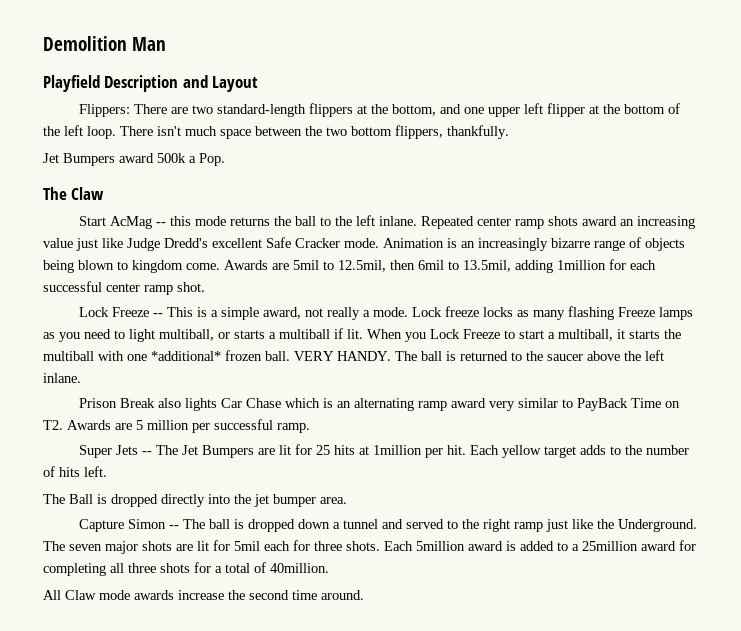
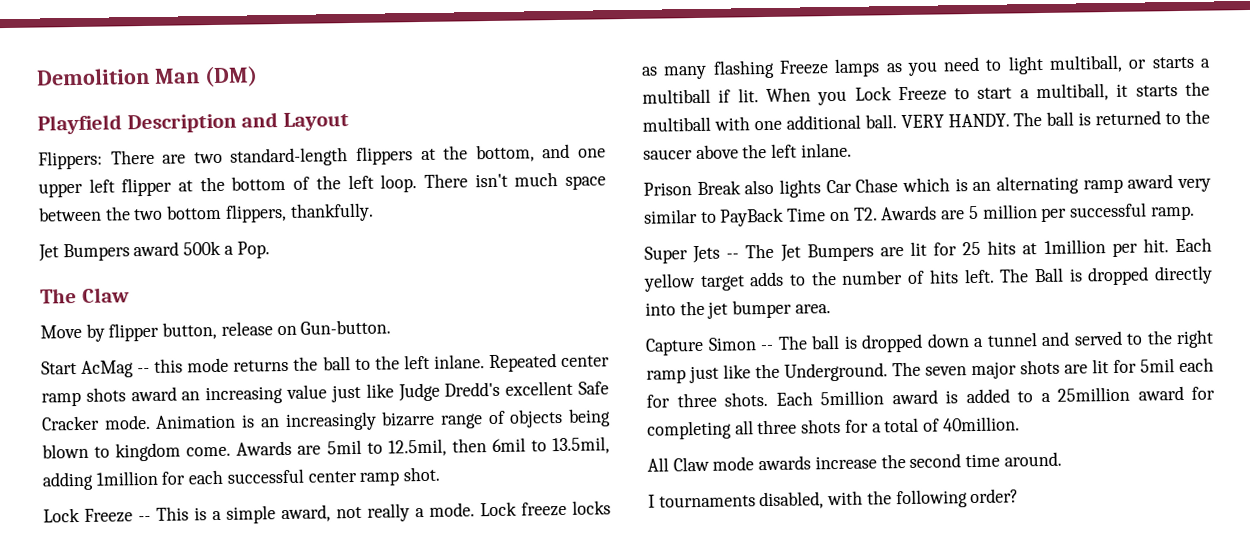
- Demolition Man
+ Demolition Man (DM)
+ Move by flipper button, release on Gun-button.
- When you Lock Freeze to start a multiball, it starts the multiball with one *additional* frozen ball.
+ When you Lock Freeze to start a multiball, it starts the multiball with one additional ball.
- Each yellow target adds to the number of hits left.
- The Ball is dropped directly into the jet bumper area.
+ Each yellow target adds to the number of hits left. The Ball is dropped directly into the jet bumper area.
+ I tournaments disabled, with the following order?

